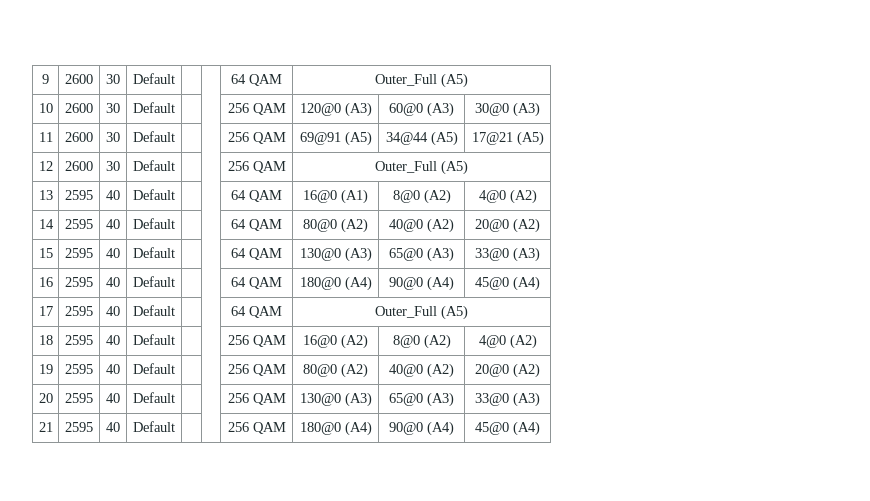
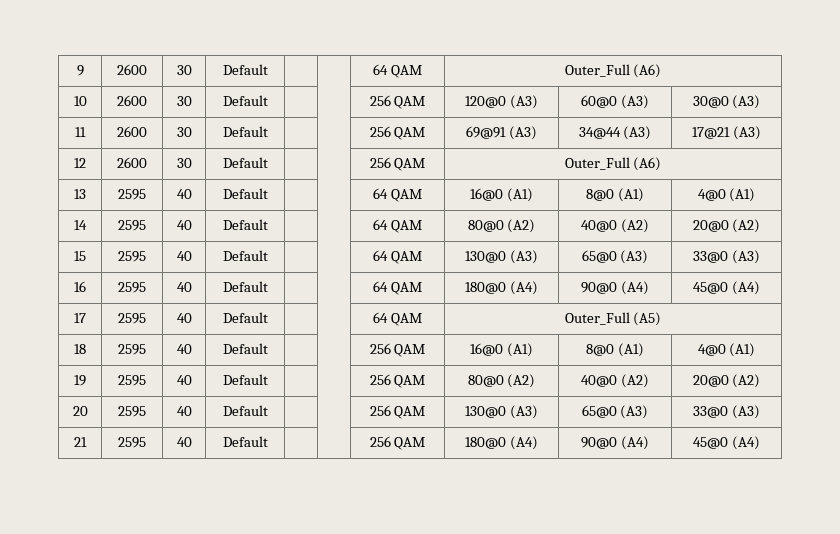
- 9 | 2600 | 30 | Default | | | 64 QAM | Outer_Full (A5)
+ 9 | 2600 | 30 | Default | | | 64 QAM | Outer_Full (A6)
- 11 | 2600 | 30 | Default | | | 256 QAM | 69@91 (A5) | 34@44 (A5) | 17@21 (A5)
+ 11 | 2600 | 30 | Default | | | 256 QAM | 69@91 (A3) | 34@44 (A3) | 17@21 (A3)
- 12 | 2600 | 30 | Default | | | 256 QAM | Outer_Full (A5)
+ 12 | 2600 | 30 | Default | | | 256 QAM | Outer_Full (A6)
- 13 | 2595 | 40 | Default | | | 64 QAM | 16@0 (A1) | 8@0 (A2) | 4@0 (A2)
+ 13 | 2595 | 40 | Default | | | 64 QAM | 16@0 (A1) | 8@0 (A1) | 4@0 (A1)
- 18 | 2595 | 40 | Default | | | 256 QAM | 16@0 (A2) | 8@0 (A2) | 4@0 (A2)
+ 18 | 2595 | 40 | Default | | | 256 QAM | 16@0 (A1) | 8@0 (A1) | 4@0 (A1)

